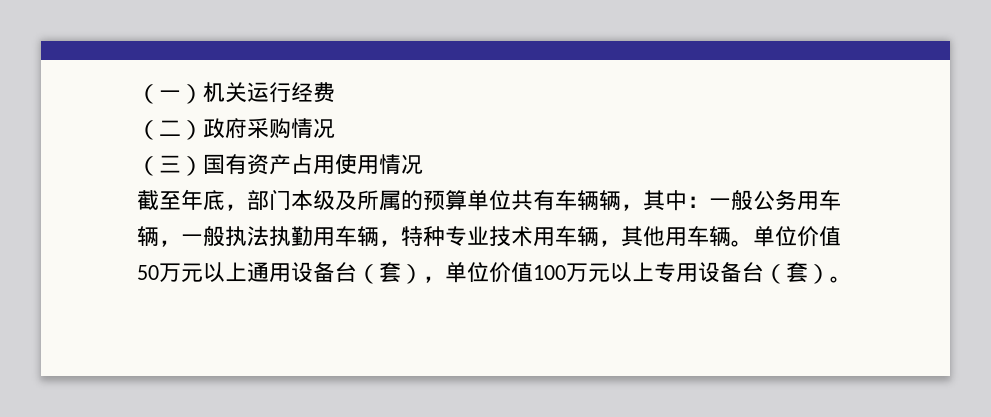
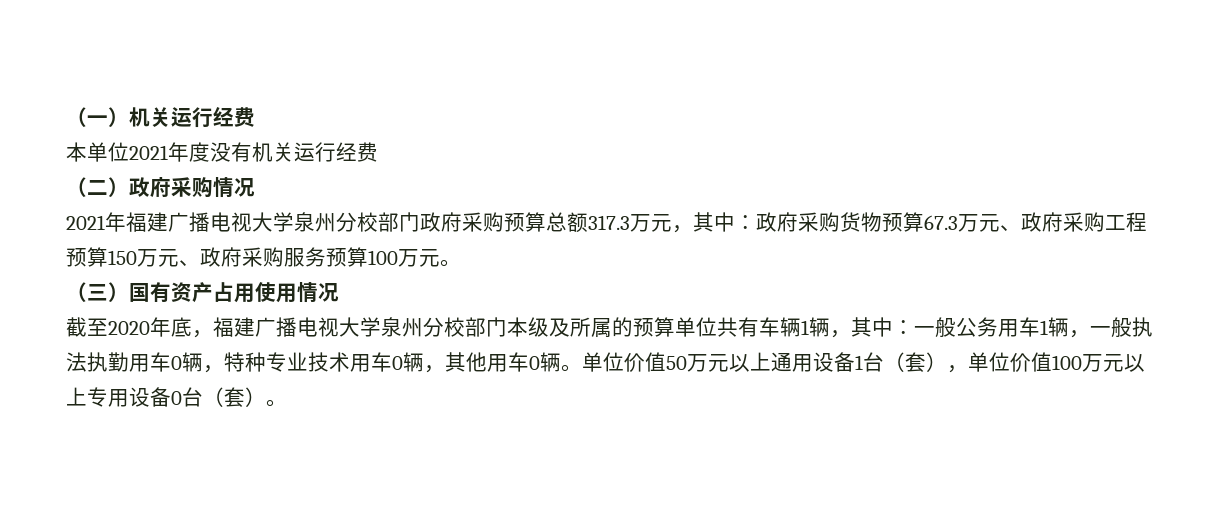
+ 本单位2021年度没有机关运行经费
+ 2021年福建广播电视大学泉州分校部门政府采购预算总额317.3万元，其中：政府采购货物预算67.3万元、政府采购工程预算150万元、政府采购服务预算100万元。
- 截至年底，部门本级及所属的预算单位共有车辆辆，其中：一般公务用车辆，一般执法执勤用车辆，特种专业技术用车辆，其他用车辆。
+ 截至2020年底，福建广播电视大学泉州分校部门本级及所属的预算单位共有车辆1辆，其中：一般公务用车1辆，一般执法执勤用车0辆，特种专业技术用车0辆，其他用车0辆。
- 单位价值50万元以上通用设备台（套），单位价值100万元以上专用设备台（套）。
+ 单位价值50万元以上通用设备1台（套），单位价值100万元以上专用设备0台（套）。

